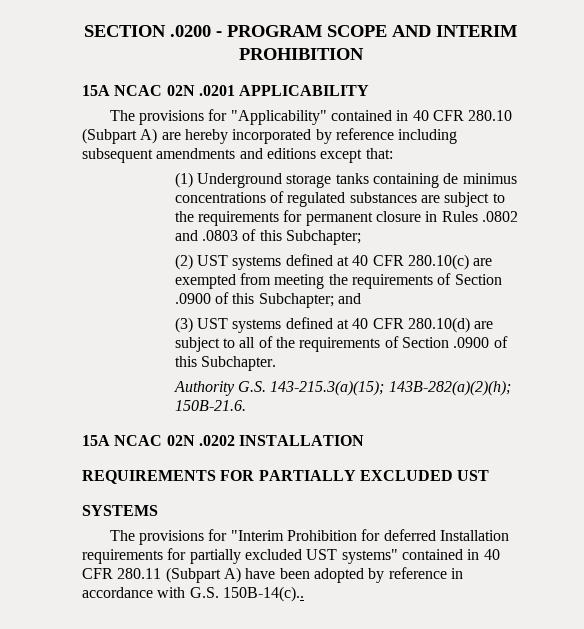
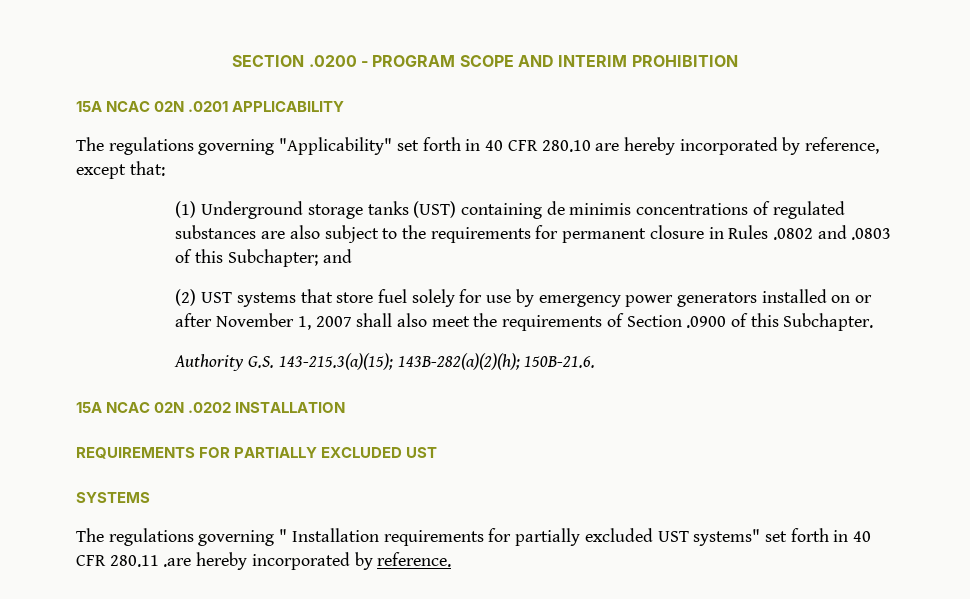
- The provisions for "Applicability" contained in 40 CFR 280.10 (Subpart A) are hereby incorporated by reference including subsequent amendments and editions except that:
+ The regulations governing "Applicability" set forth in 40 CFR 280.10 are hereby incorporated by reference, except that:
- (1) Underground storage tanks containing de minimus concentrations of regulated substances are subject to the requirements for permanent closure in Rules .0802 and .0803 of this Subchapter;
+ (1) Underground storage tanks (UST) containing de minimis concentrations of regulated substances are also subject to the requirements for permanent closure in Rules .0802 and .0803 of this Subchapter; and
- (2) UST systems defined at 40 CFR 280.10(c) are exempted from meeting the requirements of Section .0900 of this Subchapter; and
- (3) UST systems defined at 40 CFR 280.10(d) are subject to all of the requirements of Section .0900 of this Subchapter.
+ (2) UST systems that store fuel solely for use by emergency power generators installed on or after November 1, 2007 shall also meet the requirements of Section .0900 of this Subchapter.
- The provisions for "Interim Prohibition for deferred Installation requirements for partially excluded UST systems" contained in 40 CFR 280.11 (Subpart A) have been adopted by reference in accordance with G.S. 150B-14(c)..
+ The regulations governing " Installation requirements for partially excluded UST systems" set forth in 40 CFR 280.11 .are hereby incorporated by reference.

